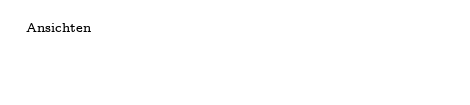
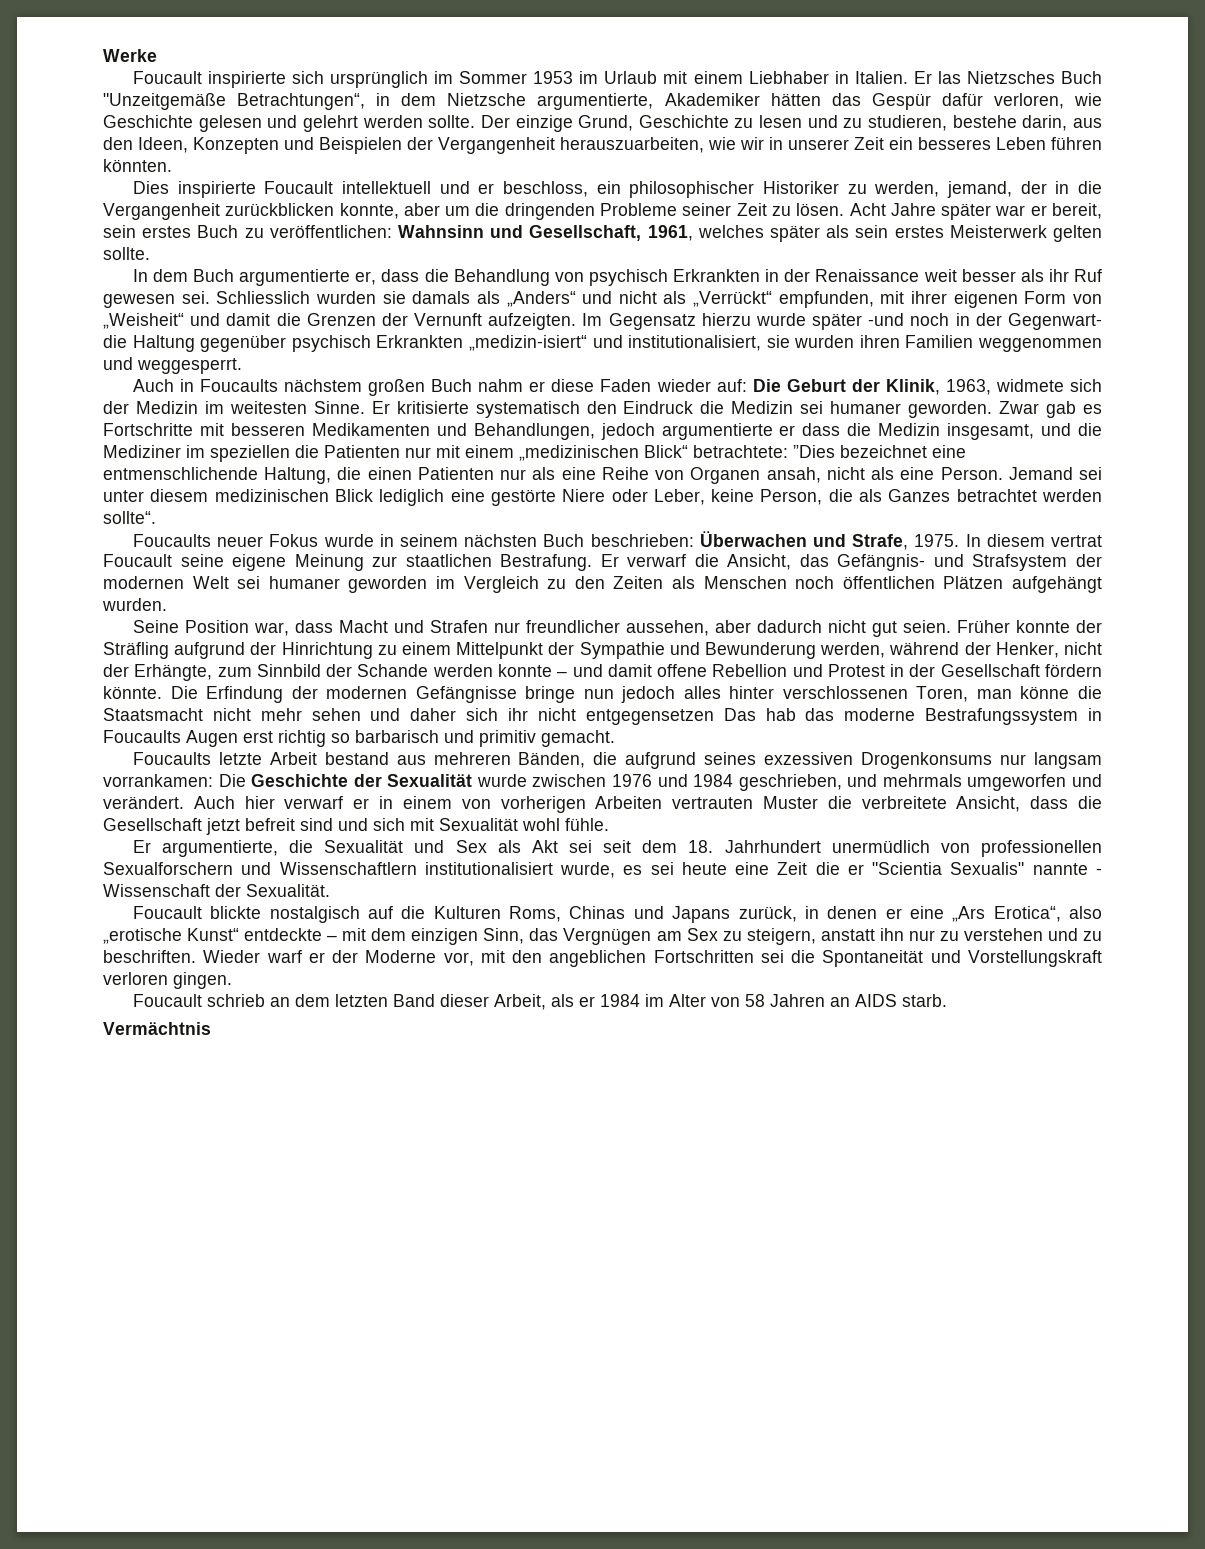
- Ansichten
+ Werke
+ Foucault inspirierte sich ursprünglich im Sommer 1953 im Urlaub mit einem Liebhaber in Italien. Er las Nietzsches Buch "Unzeitgemäße Betrachtungen“, in dem Nietzsche argumentierte, Akademiker hätten das Gespür dafür verloren, wie Geschichte gelesen und gelehrt werden sollte. Der einzige Grund, Geschichte zu lesen und zu studieren, bestehe darin, aus den Ideen, Konzepten und Beispielen der Vergangenheit herauszuarbeiten, wie wir in unserer Zeit ein besseres Leben führen könnten.
+ Dies inspirierte Foucault intellektuell und er beschloss, ein philosophischer Historiker zu werden, jemand, der in die Vergangenheit zurückblicken konnte, aber um die dringenden Probleme seiner Zeit zu lösen. Acht Jahre später war er bereit, sein erstes Buch zu veröffentlichen: Wahnsinn und Gesellschaft, 1961, welches später als sein erstes Meisterwerk gelten sollte.
+ In dem Buch argumentierte er, dass die Behandlung von psychisch Erkrankten in der Renaissance weit besser als ihr Ruf gewesen sei. Schliesslich wurden sie damals als „Anders“ und nicht als „Verrückt“ empfunden, mit ihrer eigenen Form von „Weisheit“ und damit die Grenzen der Vernunft aufzeigten. Im Gegensatz hierzu wurde später -und noch in der Gegenwart- die Haltung gegenüber psychisch Erkrankten „medizin-isiert“ und institutionalisiert, sie wurden ihren Familien weggenommen und weggesperrt.
+ Auch in Foucaults nächstem großen Buch nahm er diese Faden wieder auf: Die Geburt der Klinik, 1963, widmete sich der Medizin im weitesten Sinne. Er kritisierte systematisch den Eindruck die Medizin sei humaner geworden. Zwar gab es Fortschritte mit besseren Medikamenten und Behandlungen, jedoch argumentierte er dass die Medizin insgesamt, und die Mediziner im speziellen die Patienten nur mit einem „medizinischen Blick“ betrachtete: ”Dies bezeichnet eine entmenschlichende Haltung, die einen Patienten nur als eine Reihe von Organen ansah, nicht als eine Person. Jemand sei unter diesem medizinischen Blick lediglich eine gestörte Niere oder Leber, keine Person, die als Ganzes betrachtet werden sollte“.
+ Foucaults neuer Fokus wurde in seinem nächsten Buch beschrieben: Überwachen und Strafe, 1975. In diesem vertrat Foucault seine eigene Meinung zur staatlichen Bestrafung. Er verwarf die Ansicht, das Gefängnis- und Strafsystem der modernen Welt sei humaner geworden im Vergleich zu den Zeiten als Menschen noch öffentlichen Plätzen aufgehängt wurden.
+ Seine Position war, dass Macht und Strafen nur freundlicher aussehen, aber dadurch nicht gut seien. Früher konnte der Sträfling aufgrund der Hinrichtung zu einem Mittelpunkt der Sympathie und Bewunderung werden, während der Henker, nicht der Erhängte, zum Sinnbild der Schande werden konnte – und damit offene Rebellion und Protest in der Gesellschaft fördern könnte. Die Erfindung der modernen Gefängnisse bringe nun jedoch alles hinter verschlossenen Toren, man könne die Staatsmacht nicht mehr sehen und daher sich ihr nicht entgegensetzen Das hab das moderne Bestrafungssystem in Foucaults Augen erst richtig so barbarisch und primitiv gemacht.
+ Foucaults letzte Arbeit bestand aus mehreren Bänden, die aufgrund seines exzessiven Drogenkonsums nur langsam vorrankamen: Die Geschichte der Sexualität wurde zwischen 1976 und 1984 geschrieben, und mehrmals umgeworfen und verändert. Auch hier verwarf er in einem von vorherigen Arbeiten vertrauten Muster die verbreitete Ansicht, dass die Gesellschaft jetzt befreit sind und sich mit Sexualität wohl fühle.
+ Er argumentierte, die Sexualität und Sex als Akt sei seit dem 18. Jahrhundert unermüdlich von professionellen Sexualforschern und Wissenschaftlern institutionalisiert wurde, es sei heute eine Zeit die er "Scientia Sexualis" nannte - Wissenschaft der Sexualität.
+ Foucault blickte nostalgisch auf die Kulturen Roms, Chinas und Japans zurück, in denen er eine „Ars Erotica“, also „erotische Kunst“ entdeckte – mit dem einzigen Sinn, das Vergnügen am Sex zu steigern, anstatt ihn nur zu verstehen und zu beschriften. Wieder warf er der Moderne vor, mit den angeblichen Fortschritten sei die Spontaneität und Vorstellungskraft verloren gingen.
+ Foucault schrieb an dem letzten Band dieser Arbeit, als er 1984 im Alter von 58 Jahren an AIDS starb.
+ Vermächtnis

